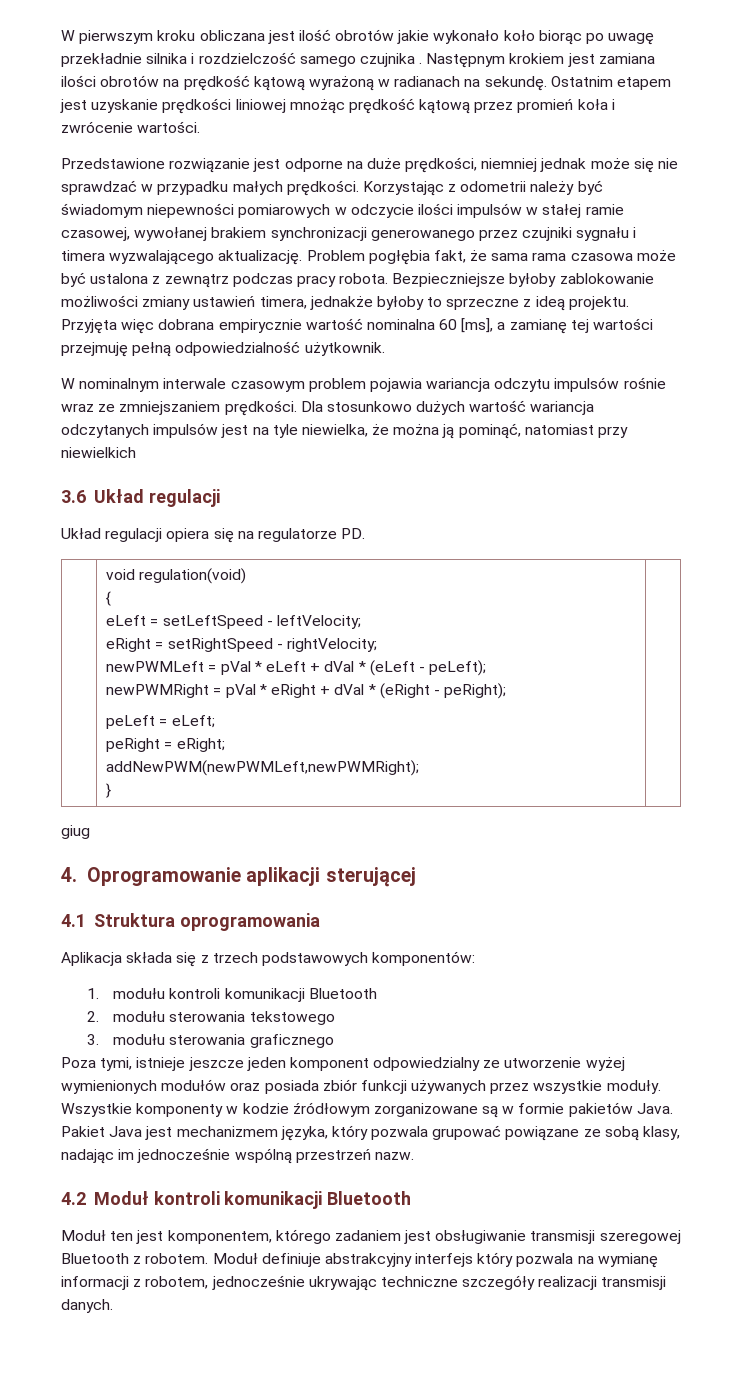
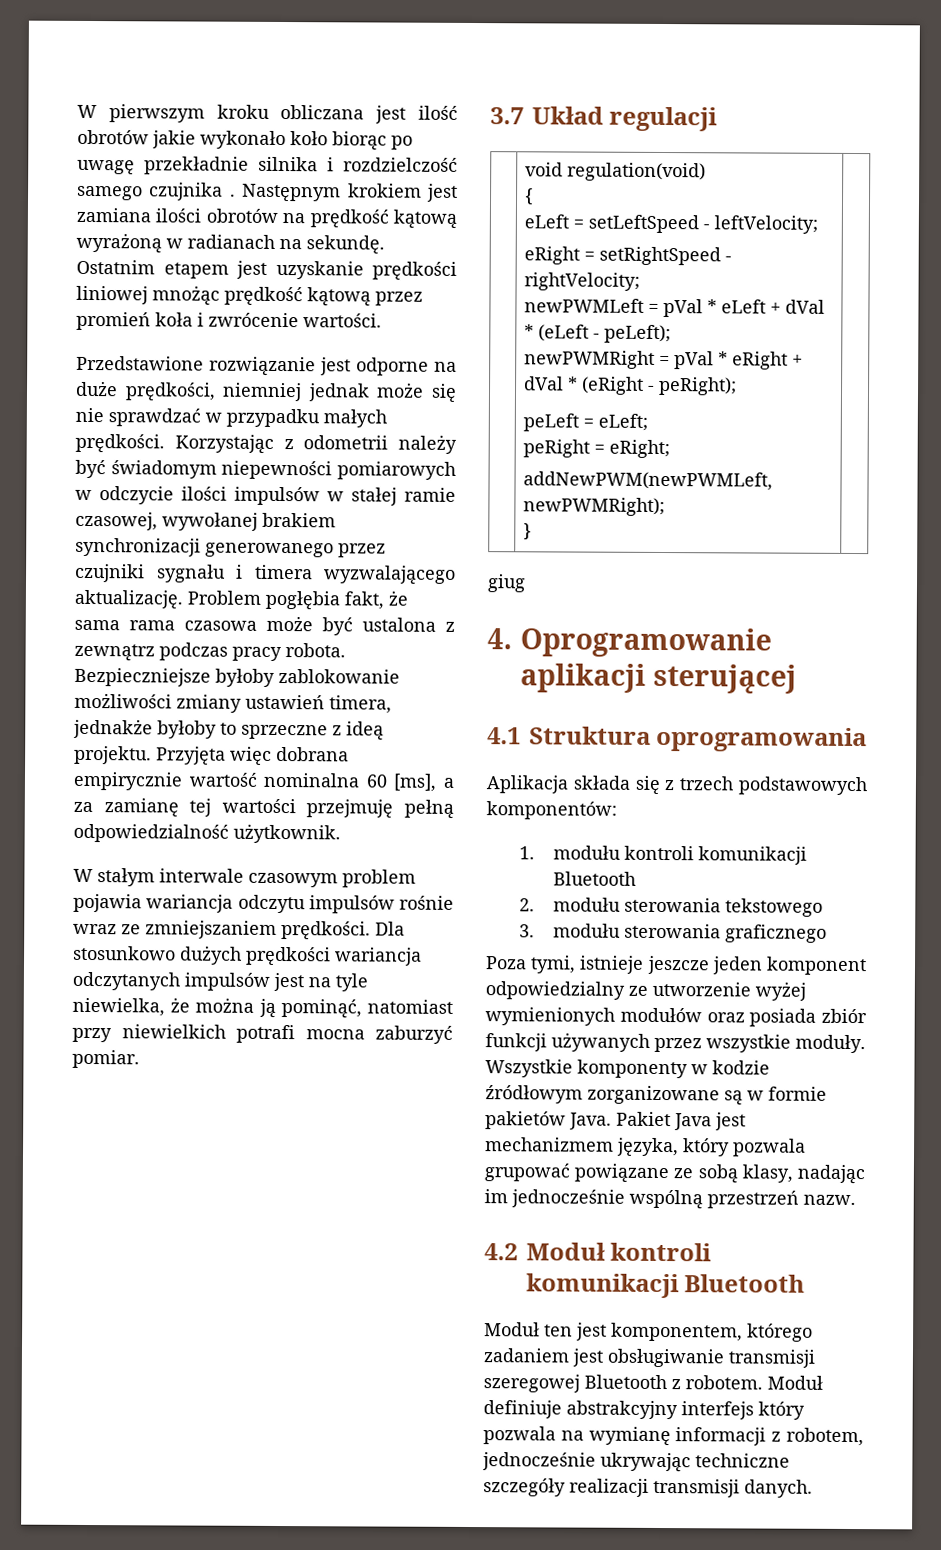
- Przyjęta więc dobrana empirycznie wartość nominalna 60 [ms], a zamianę tej wartości przejmuję pełną odpowiedzialność użytkownik.
+ Przyjęta więc dobrana empirycznie wartość nominalna 60 [ms], a za zamianę tej wartości przejmuję pełną odpowiedzialność użytkownik.
- W nominalnym interwale czasowym problem pojawia wariancja odczytu impulsów rośnie wraz ze zmniejszaniem prędkości.
+ W stałym interwale czasowym problem pojawia wariancja odczytu impulsów rośnie wraz ze zmniejszaniem prędkości.
- Dla stosunkowo dużych wartość wariancja odczytanych impulsów jest na tyle niewielka, że można ją pominąć, natomiast przy niewielkich
- 3.6 Układ regulacji
- Układ regulacji opiera się na regulatorze PD.
+ Dla stosunkowo dużych prędkości wariancja odczytanych impulsów jest na tyle niewielka, że można ją pominąć, natomiast przy niewielkich potrafi mocna zaburzyć pomiar.
+ 3.7 Układ regulacji

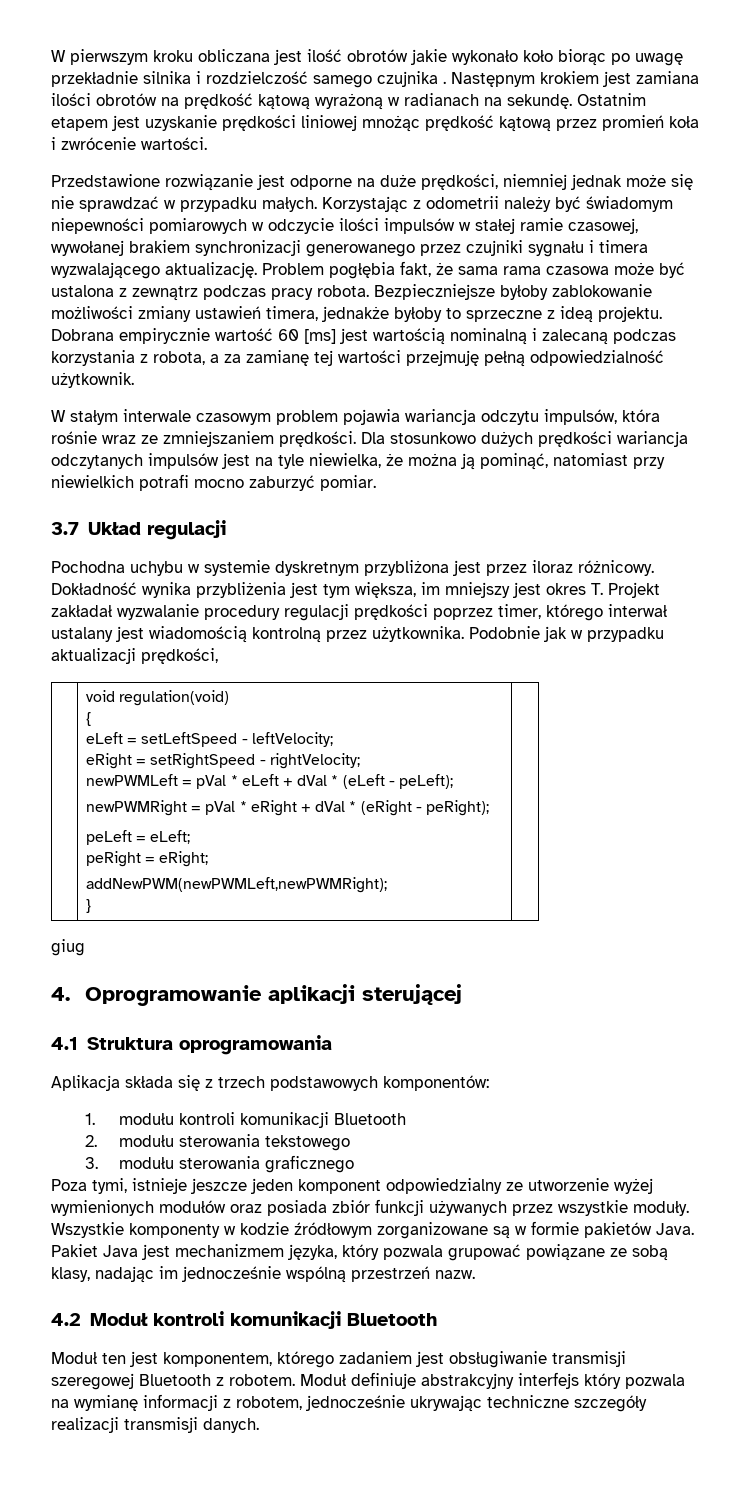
- Przedstawione rozwiązanie jest odporne na duże prędkości, niemniej jednak może się nie sprawdzać w przypadku małych prędkości.
+ Przedstawione rozwiązanie jest odporne na duże prędkości, niemniej jednak może się nie sprawdzać w przypadku małych.
- Przyjęta więc dobrana empirycznie wartość nominalna 60 [ms], a za zamianę tej wartości przejmuję pełną odpowiedzialność użytkownik.
+ Dobrana empirycznie wartość 60 [ms] jest wartością nominalną i zalecaną podczas korzystania z robota, a za zamianę tej wartości przejmuję pełną odpowiedzialność użytkownik.
- W stałym interwale czasowym problem pojawia wariancja odczytu impulsów rośnie wraz ze zmniejszaniem prędkości.
+ W stałym interwale czasowym problem pojawia wariancja odczytu impulsów, która rośnie wraz ze zmniejszaniem prędkości.
- Dla stosunkowo dużych prędkości wariancja odczytanych impulsów jest na tyle niewielka, że można ją pominąć, natomiast przy niewielkich potrafi mocna zaburzyć pomiar.
+ Dla stosunkowo dużych prędkości wariancja odczytanych impulsów jest na tyle niewielka, że można ją pominąć, natomiast przy niewielkich potrafi mocno zaburzyć pomiar.
+ Pochodna uchybu w systemie dyskretnym przybliżona jest przez iloraz różnicowy. Dokładność wynika przybliżenia jest tym większa, im mniejszy jest okres T. Projekt zakładał wyzwalanie procedury regulacji prędkości poprzez timer, którego interwał ustalany jest wiadomością kontrolną przez użytkownika. Podobnie jak w przypadku aktualizacji prędkości,

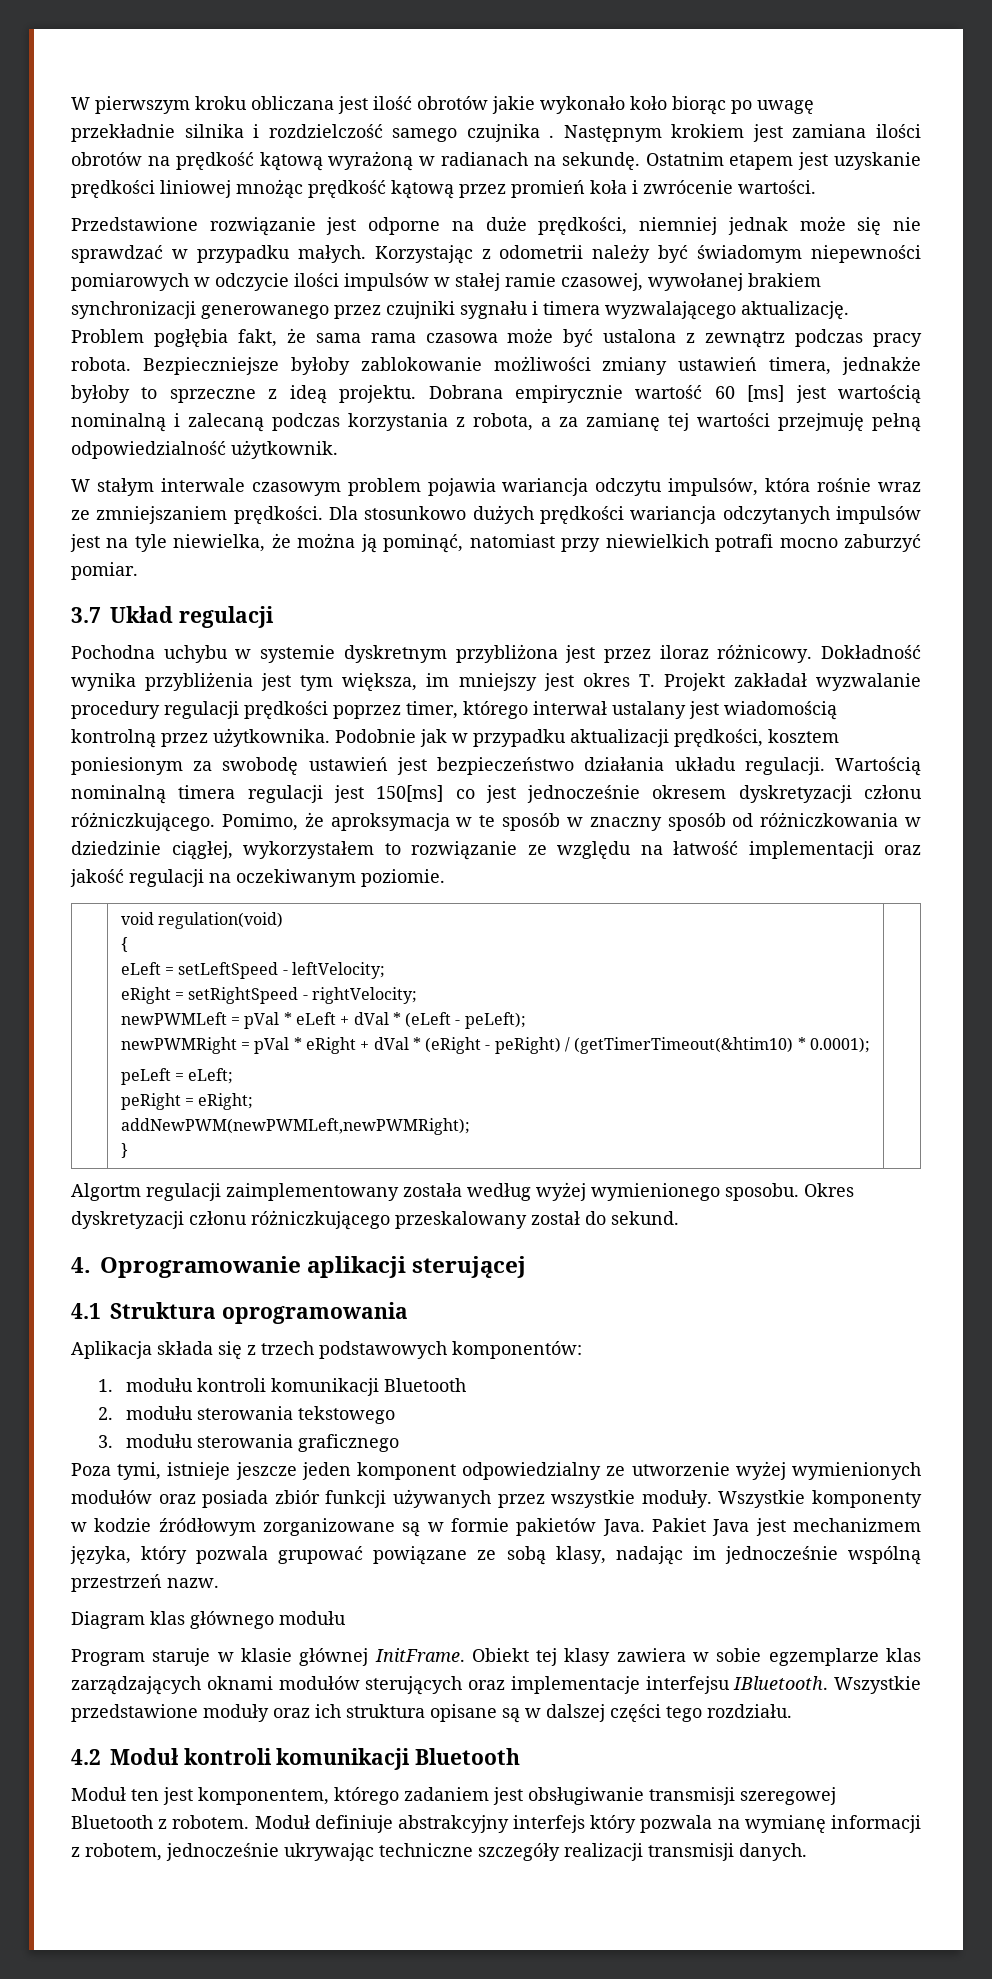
- Podobnie jak w przypadku aktualizacji prędkości,
+ Podobnie jak w przypadku aktualizacji prędkości, kosztem poniesionym za swobodę ustawień jest bezpieczeństwo działania układu regulacji. Wartością nominalną timera regulacji jest 150[ms] co jest jednocześnie okresem dyskretyzacji członu różniczkującego. Pomimo, że aproksymacja w te sposób w znaczny sposób od różniczkowania w dziedzinie ciągłej, wykorzystałem to rozwiązanie ze względu na łatwość implementacji oraz jakość regulacji na oczekiwanym poziomie.
- newPWMRight = pVal * eRight + dVal * (eRight - peRight);
+ newPWMRight = pVal * eRight + dVal * (eRight - peRight) / (getTimerTimeout(&htim10) * 0.0001);
- giug
+ Algortm regulacji zaimplementowany została według wyżej wymienionego sposobu. Okres dyskretyzacji członu różniczkującego przeskalowany został do sekund.
+ Diagram klas głównego modułu
+ Program staruje w klasie głównej InitFrame. Obiekt tej klasy zawiera w sobie egzemplarze klas zarządzających oknami modułów sterujących oraz implementacje interfejsu IBluetooth. Wszystkie przedstawione moduły oraz ich struktura opisane są w dalszej części tego rozdziału.

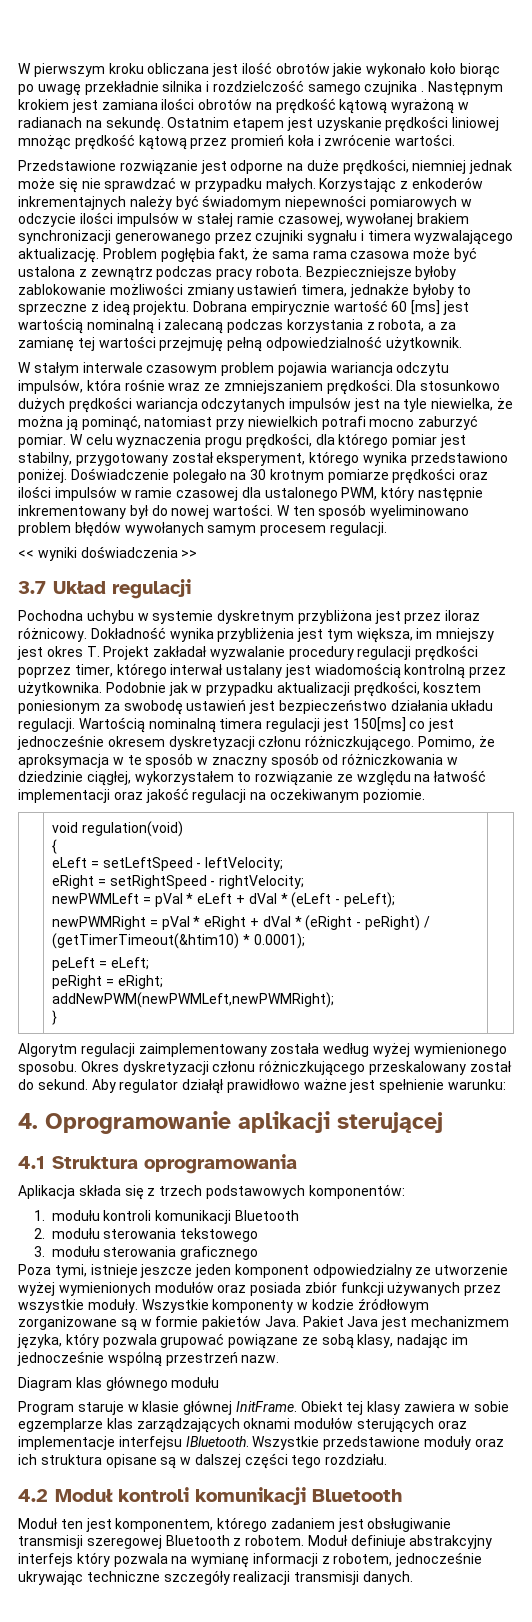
- Korzystając z odometrii należy być świadomym niepewności pomiarowych w odczycie ilości impulsów w stałej ramie czasowej, wywołanej brakiem synchronizacji generowanego przez czujniki sygnału i timera wyzwalającego aktualizację.
+ Korzystając z enkoderów inkrementajnych należy być świadomym niepewności pomiarowych w odczycie ilości impulsów w stałej ramie czasowej, wywołanej brakiem synchronizacji generowanego przez czujniki sygnału i timera wyzwalającego aktualizację.
+ W celu wyznaczenia progu prędkości, dla którego pomiar jest stabilny, przygotowany został eksperyment, którego wynika przedstawiono poniżej. Doświadczenie polegało na 30 krotnym pomiarze prędkości oraz ilości impulsów w ramie czasowej dla ustalonego PWM, który następnie inkrementowany był do nowej wartości. W ten sposób wyeliminowano problem błędów wywołanych samym procesem regulacji.
+ << wyniki doświadczenia >>
- Algortm regulacji zaimplementowany została według wyżej wymienionego sposobu.
+ Algorytm regulacji zaimplementowany została według wyżej wymienionego sposobu.
+ Aby regulator działął prawidłowo ważne jest spełnienie warunku:

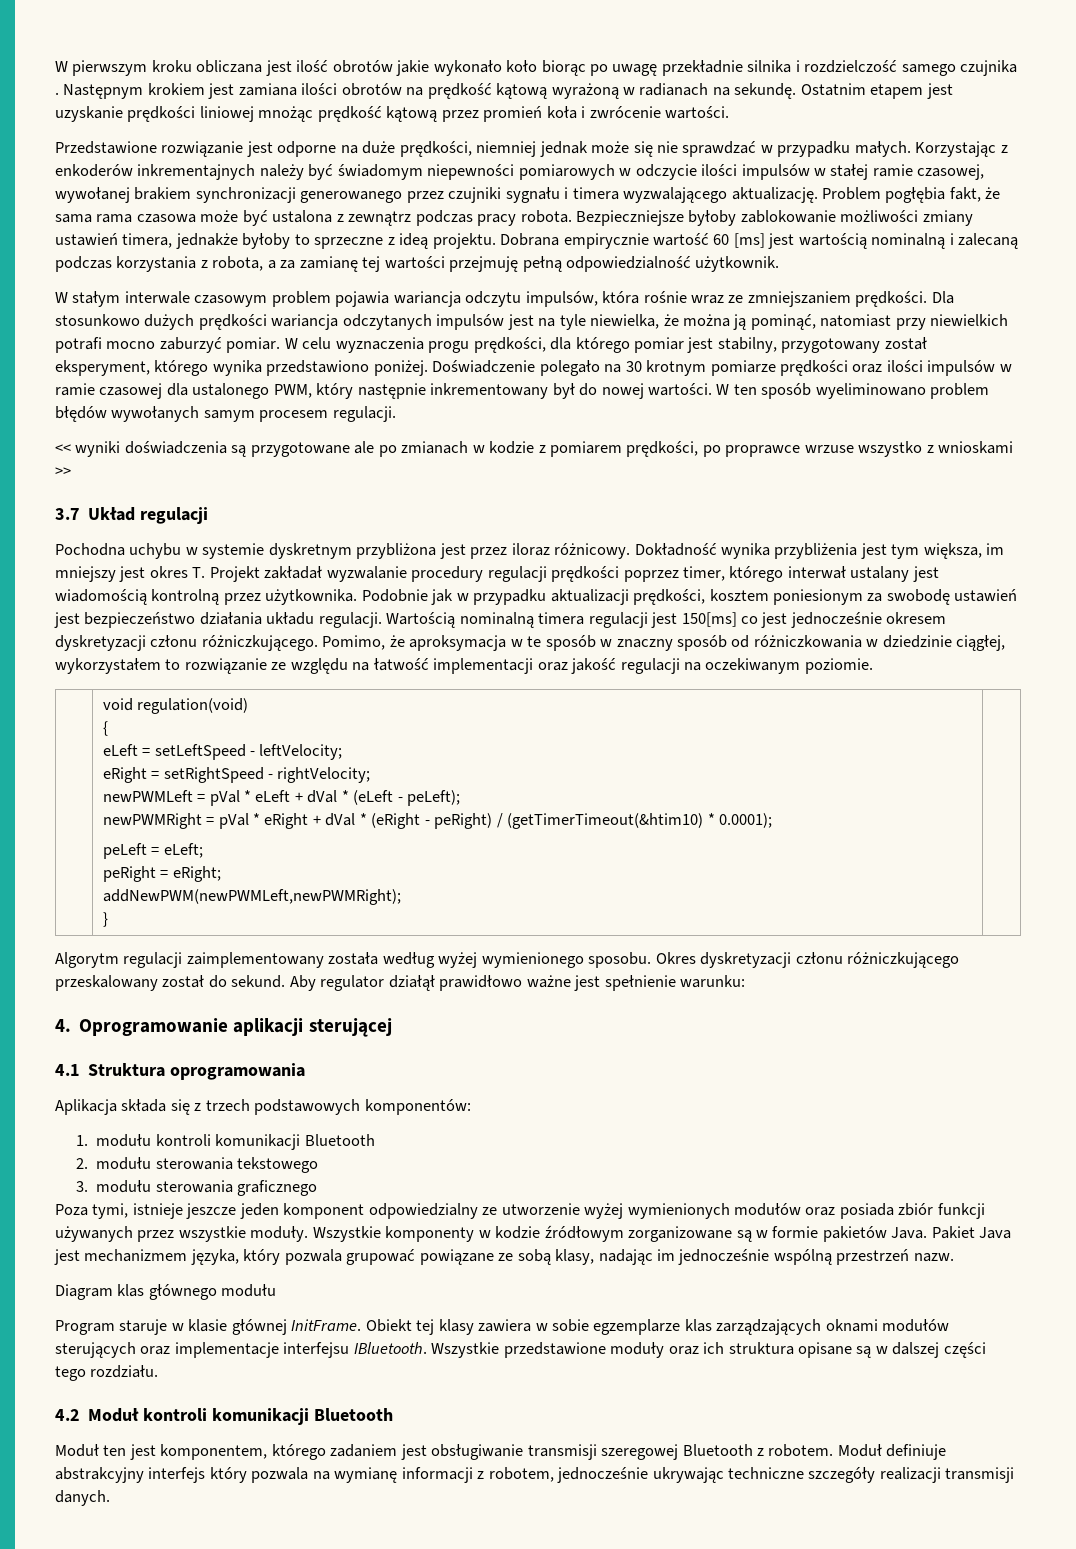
- << wyniki doświadczenia >>
+ << wyniki doświadczenia są przygotowane ale po zmianach w kodzie z pomiarem prędkości, po proprawce wrzuse wszystko z wnioskami >>

